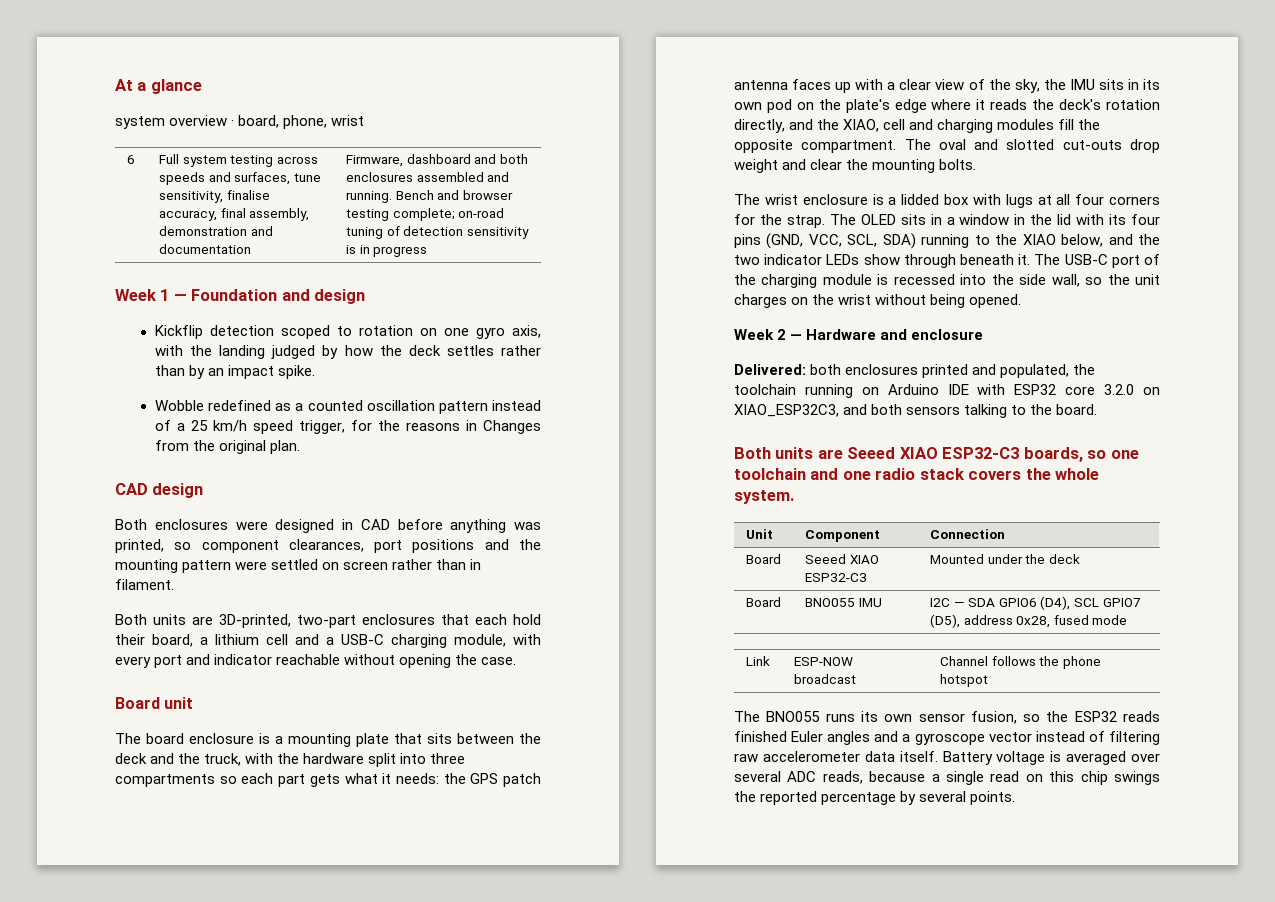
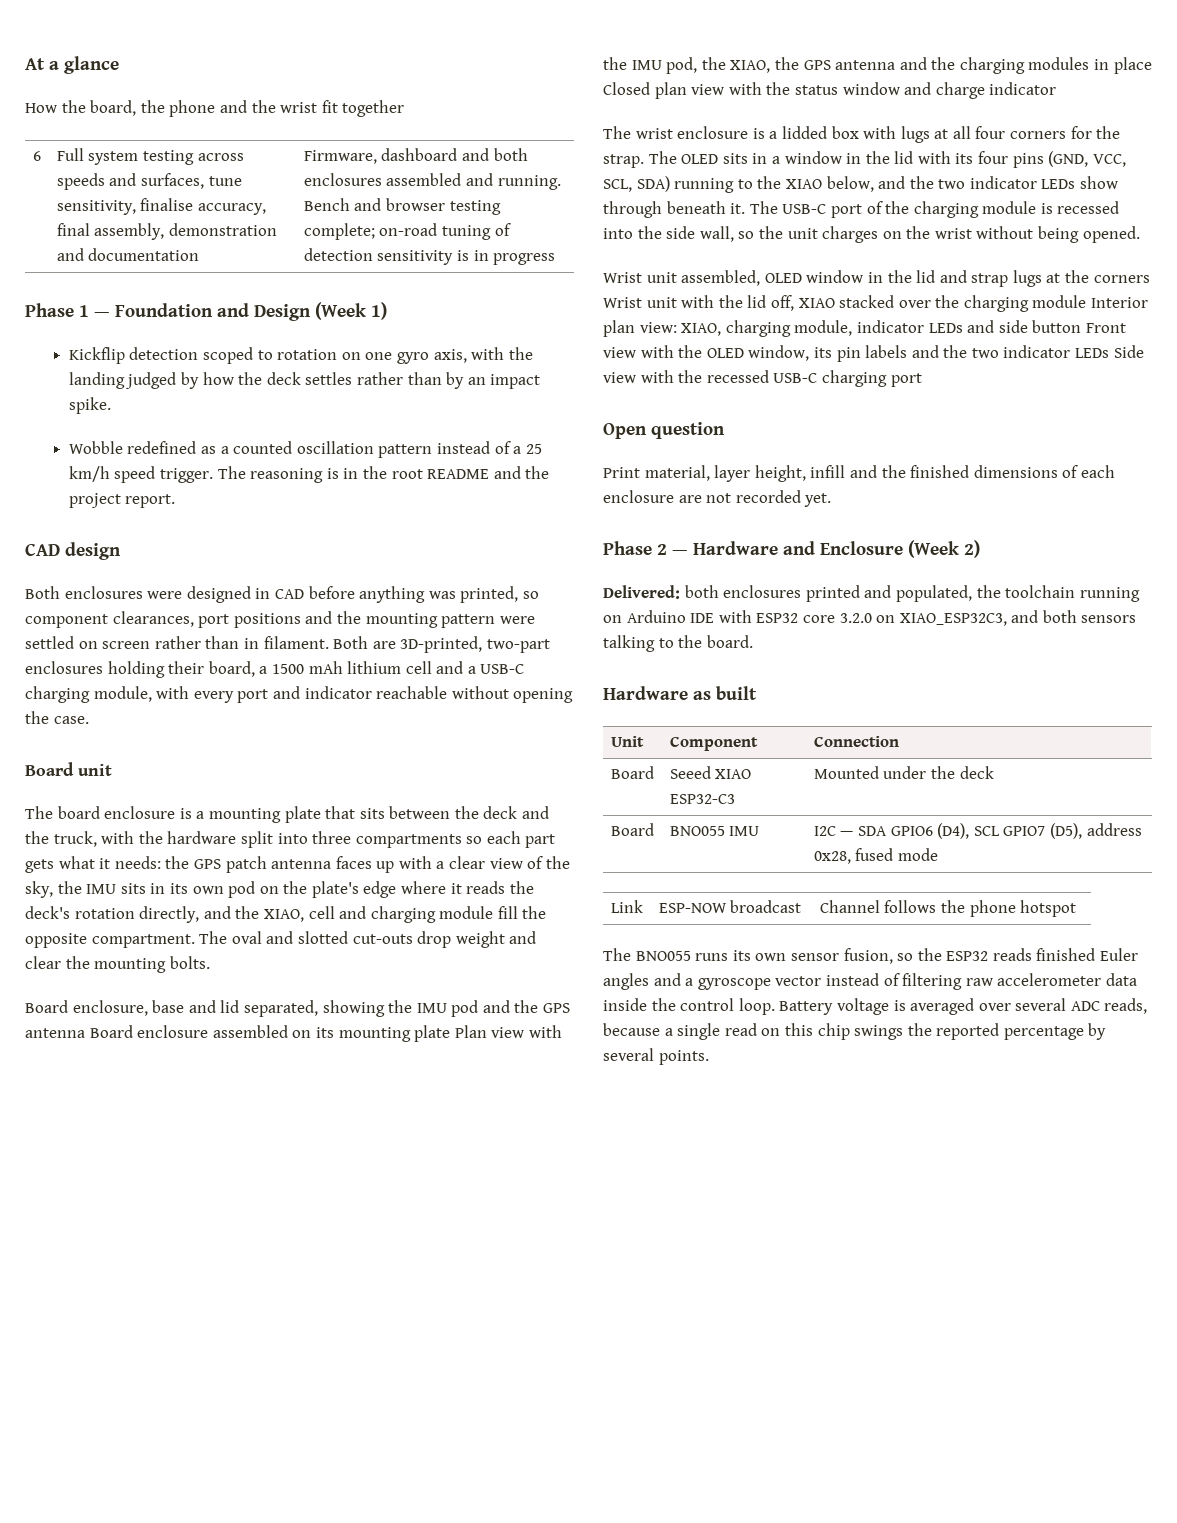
- system overview · board, phone, wrist
+ How the board, the phone and the wrist fit together
- Week 1 — Foundation and design
+ Phase 1 — Foundation and Design (Week 1)
- Wobble redefined as a counted oscillation pattern instead of a 25 km/h speed trigger, for the reasons in Changes from the original plan.
+ Wobble redefined as a counted oscillation pattern instead of a 25 km/h speed trigger. The reasoning is in the root README and the project report.
- Both enclosures were designed in CAD before anything was printed, so component clearances, port positions and the mounting pattern were settled on screen rather than in filament.
- Both units are 3D-printed, two-part enclosures that each hold their board, a lithium cell and a USB-C charging module, with every port and indicator reachable without opening the case.
+ Both enclosures were designed in CAD before anything was printed, so component clearances, port positions and the mounting pattern were settled on screen rather than in filament. Both are 3D-printed, two-part enclosures holding their board, a 1500 mAh lithium cell and a USB-C charging module, with every port and indicator reachable without opening the case.
- the GPS patch antenna faces up with a clear view of the sky, the IMU sits in its own pod on the plate's edge where it reads the deck's rotation directly, and the XIAO, cell and charging modules fill the opposite compartment.
+ the GPS patch antenna faces up with a clear view of the sky, the IMU sits in its own pod on the plate's edge where it reads the deck's rotation directly, and the XIAO, cell and charging module fill the opposite compartment.
+ Board enclosure, base and lid separated, showing the IMU pod and the GPS antenna Board enclosure assembled on its mounting plate Plan view with the IMU pod, the XIAO, the GPS antenna and the charging modules in place Closed plan view with the status window and charge indicator
- Week 2 — Hardware and enclosure
+ Wrist unit assembled, OLED window in the lid and strap lugs at the corners Wrist unit with the lid off, XIAO stacked over the charging module Interior plan view: XIAO, charging module, indicator LEDs and side button Front view with the OLED window, its pin labels and the two indicator LEDs Side view with the recessed USB-C charging port
+ Open question
+ Print material, layer height, infill and the finished dimensions of each enclosure are not recorded yet.
+ Phase 2 — Hardware and Enclosure (Week 2)
- Both units are Seeed XIAO ESP32-C3 boards, so one toolchain and one radio stack covers the whole system.
+ Hardware as built
- The BNO055 runs its own sensor fusion, so the ESP32 reads finished Euler angles and a gyroscope vector instead of filtering raw accelerometer data itself.
+ The BNO055 runs its own sensor fusion, so the ESP32 reads finished Euler angles and a gyroscope vector instead of filtering raw accelerometer data inside the control loop.

